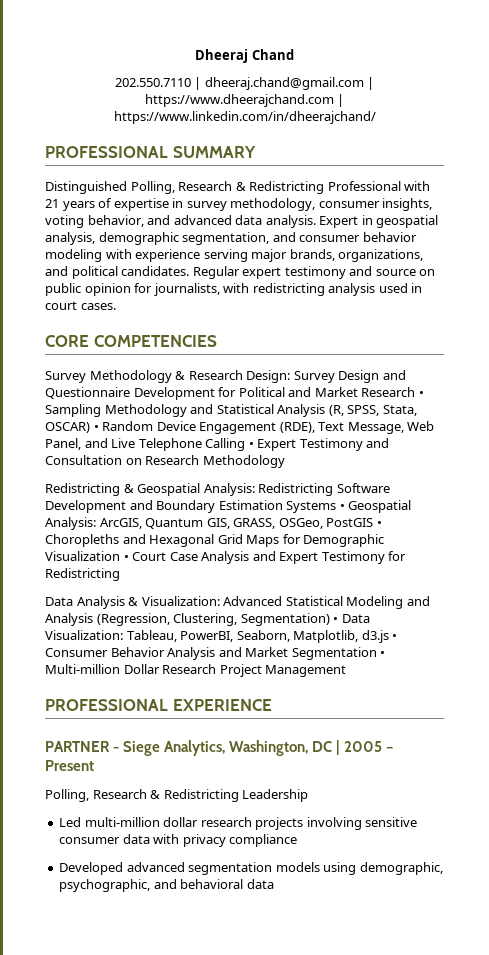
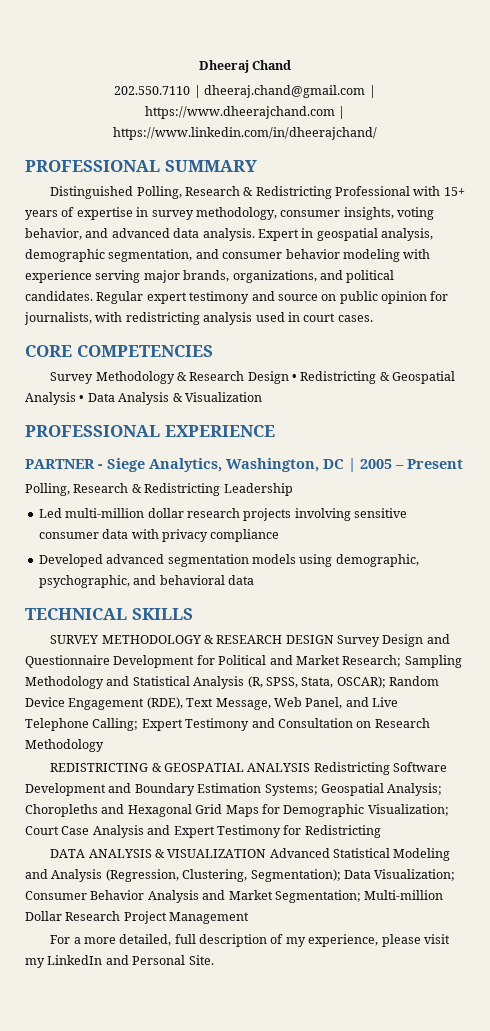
- Distinguished Polling, Research & Redistricting Professional with 21 years of expertise in survey methodology, consumer insights, voting behavior, and advanced data analysis.
+ Distinguished Polling, Research & Redistricting Professional with 15+ years of expertise in survey methodology, consumer insights, voting behavior, and advanced data analysis.
- Survey Methodology & Research Design: Survey Design and Questionnaire Development for Political and Market Research • Sampling Methodology and Statistical Analysis (R, SPSS, Stata, OSCAR) • Random Device Engagement (RDE), Text Message, Web Panel, and Live Telephone Calling • Expert Testimony and Consultation on Research Methodology
- Redistricting & Geospatial Analysis: Redistricting Software Development and Boundary Estimation Systems • Geospatial Analysis: ArcGIS, Quantum GIS, GRASS, OSGeo, PostGIS • Choropleths and Hexagonal Grid Maps for Demographic Visualization • Court Case Analysis and Expert Testimony for Redistricting
- Data Analysis & Visualization: Advanced Statistical Modeling and Analysis (Regression, Clustering, Segmentation) • Data Visualization: Tableau, PowerBI, Seaborn, Matplotlib, d3.js • Consumer Behavior Analysis and Market Segmentation • Multi-million Dollar Research Project Management
+ Survey Methodology & Research Design • Redistricting & Geospatial Analysis • Data Analysis & Visualization
+ TECHNICAL SKILLS
+ SURVEY METHODOLOGY & RESEARCH DESIGN Survey Design and Questionnaire Development for Political and Market Research; Sampling Methodology and Statistical Analysis (R, SPSS, Stata, OSCAR); Random Device Engagement (RDE), Text Message, Web Panel, and Live Telephone Calling; Expert Testimony and Consultation on Research Methodology
+ REDISTRICTING & GEOSPATIAL ANALYSIS Redistricting Software Development and Boundary Estimation Systems; Geospatial Analysis; Choropleths and Hexagonal Grid Maps for Demographic Visualization; Court Case Analysis and Expert Testimony for Redistricting
+ DATA ANALYSIS & VISUALIZATION Advanced Statistical Modeling and Analysis (Regression, Clustering, Segmentation); Data Visualization; Consumer Behavior Analysis and Market Segmentation; Multi-million Dollar Research Project Management
+ For a more detailed, full description of my experience, please visit my LinkedIn and Personal Site.

